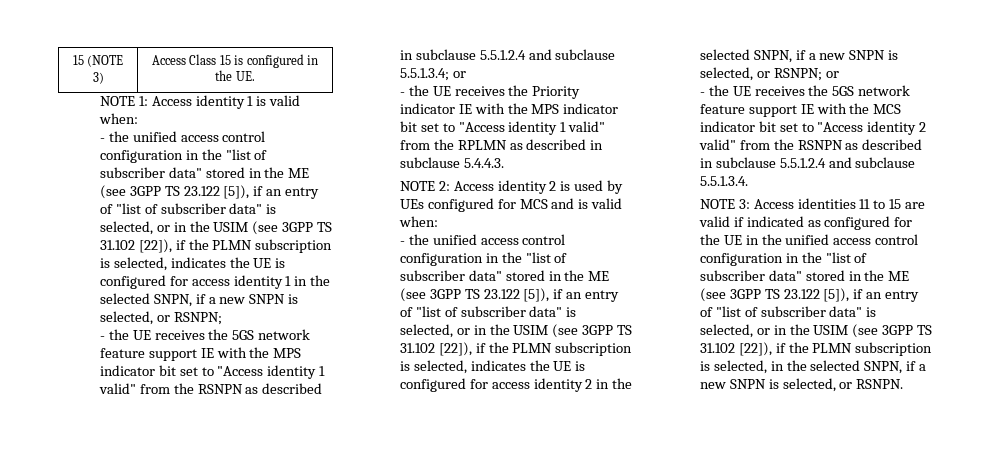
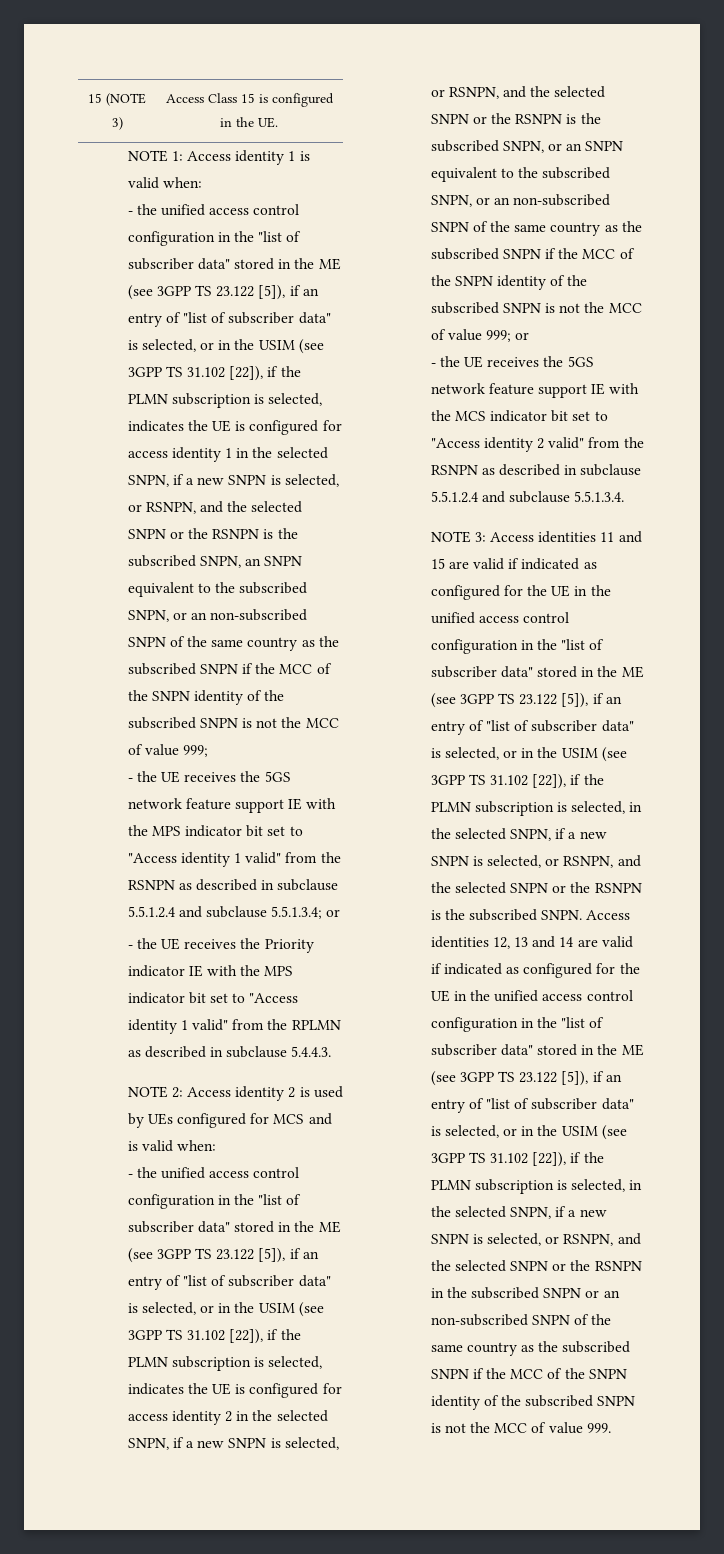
- - the unified access control configuration in the "list of subscriber data" stored in the ME (see 3GPP TS 23.122 [5]), if an entry of "list of subscriber data" is selected, or in the USIM (see 3GPP TS 31.102 [22]), if the PLMN subscription is selected, indicates the UE is configured for access identity 1 in the selected SNPN, if a new SNPN is selected, or RSNPN;
+ - the unified access control configuration in the "list of subscriber data" stored in the ME (see 3GPP TS 23.122 [5]), if an entry of "list of subscriber data" is selected, or in the USIM (see 3GPP TS 31.102 [22]), if the PLMN subscription is selected, indicates the UE is configured for access identity 1 in the selected SNPN, if a new SNPN is selected, or RSNPN, and the selected SNPN or the RSNPN is the subscribed SNPN, an SNPN equivalent to the subscribed SNPN, or an non-subscribed SNPN of the same country as the subscribed SNPN if the MCC of the SNPN identity of the subscribed SNPN is not the MCC of value 999;
- - the unified access control configuration in the "list of subscriber data" stored in the ME (see 3GPP TS 23.122 [5]), if an entry of "list of subscriber data" is selected, or in the USIM (see 3GPP TS 31.102 [22]), if the PLMN subscription is selected, indicates the UE is configured for access identity 2 in the selected SNPN, if a new SNPN is selected, or RSNPN;
+ - the unified access control configuration in the "list of subscriber data" stored in the ME (see 3GPP TS 23.122 [5]), if an entry of "list of subscriber data" is selected, or in the USIM (see 3GPP TS 31.102 [22]), if the PLMN subscription is selected, indicates the UE is configured for access identity 2 in the selected SNPN, if a new SNPN is selected, or RSNPN, and the selected SNPN or the RSNPN is the subscribed SNPN, or an SNPN equivalent to the subscribed SNPN, or an non-subscribed SNPN of the same country as the subscribed SNPN if the MCC of the SNPN identity of the subscribed SNPN is not the MCC of value 999;
- Access identities 11 to 15 are valid if indicated as configured for the UE in the unified access control configuration in the "list of subscriber data" stored in the ME (see 3GPP TS 23.122 [5]), if an entry of "list of subscriber data" is selected, or in the USIM (see 3GPP TS 31.102 [22]), if the PLMN subscription is selected, in the selected SNPN, if a new SNPN is selected, or RSNPN.
+ Access identities 11 and 15 are valid if indicated as configured for the UE in the unified access control configuration in the "list of subscriber data" stored in the ME (see 3GPP TS 23.122 [5]), if an entry of "list of subscriber data" is selected, or in the USIM (see 3GPP TS 31.102 [22]), if the PLMN subscription is selected, in the selected SNPN, if a new SNPN is selected, or RSNPN, and the selected SNPN or the RSNPN is the subscribed SNPN. Access identities 12, 13 and 14 are valid if indicated as configured for the UE in the unified access control configuration in the "list of subscriber data" stored in the ME (see 3GPP TS 23.122 [5]), if an entry of "list of subscriber data" is selected, or in the USIM (see 3GPP TS 31.102 [22]), if the PLMN subscription is selected, in the selected SNPN, if a new SNPN is selected, or RSNPN, and the selected SNPN or the RSNPN in the subscribed SNPN or an non-subscribed SNPN of the same country as the subscribed SNPN if the MCC of the SNPN identity of the subscribed SNPN is not the MCC of value 999.

